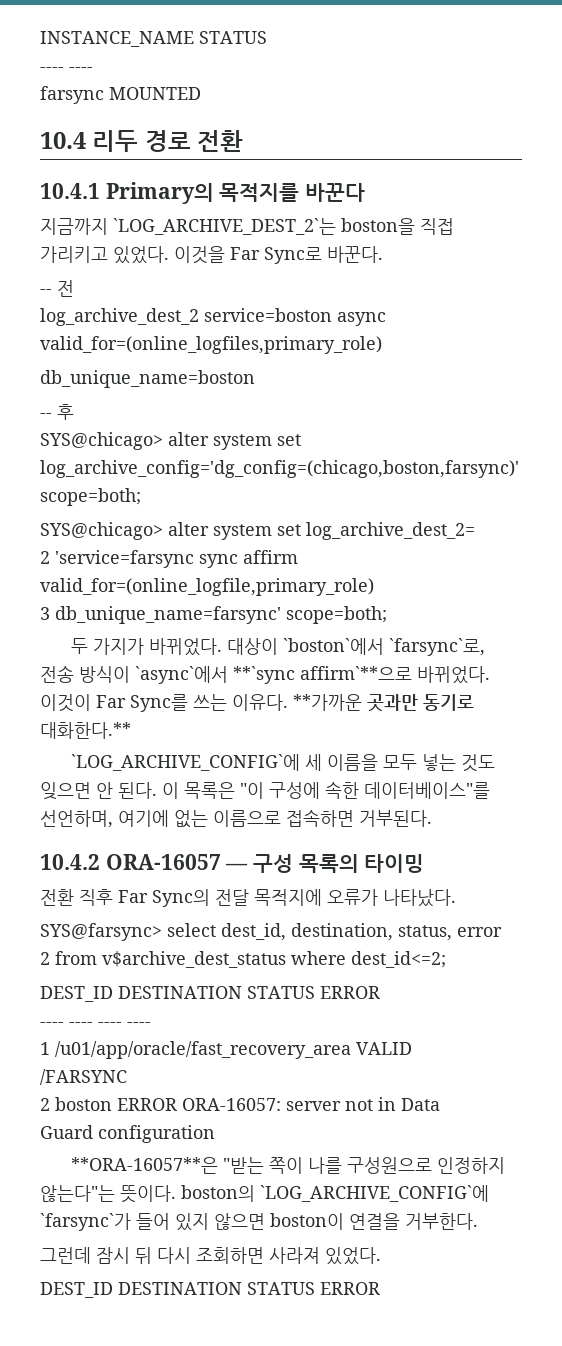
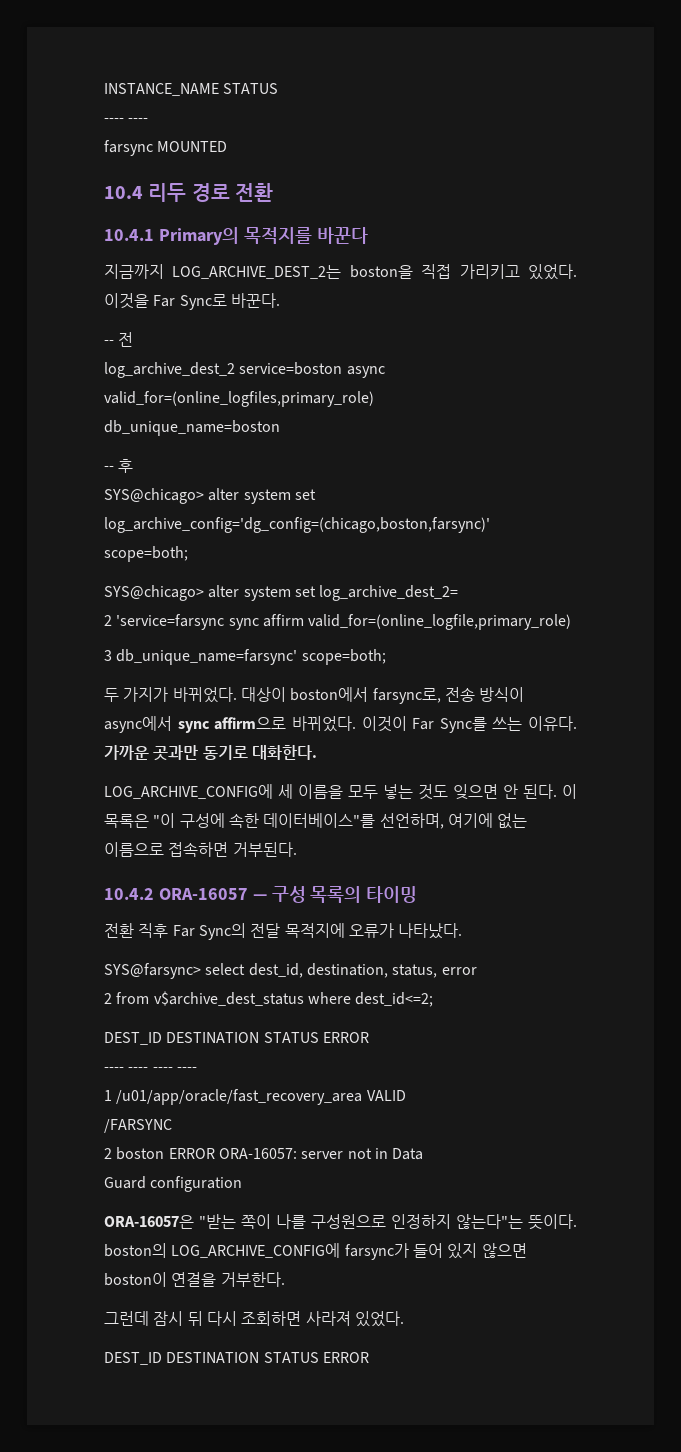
- 지금까지 `LOG_ARCHIVE_DEST_2`는 boston을 직접 가리키고 있었다.
+ 지금까지 LOG_ARCHIVE_DEST_2는 boston을 직접 가리키고 있었다.
- 대상이 `boston`에서 `farsync`로, 전송 방식이 `async`에서 **`sync affirm`**으로 바뀌었다.
+ 대상이 boston에서 farsync로, 전송 방식이 async에서 sync affirm으로 바뀌었다.
- **가까운 곳과만 동기로 대화한다.**
- `LOG_ARCHIVE_CONFIG`에 세 이름을 모두 넣는 것도 잊으면 안 된다.
+ 가까운 곳과만 동기로 대화한다.
+ LOG_ARCHIVE_CONFIG에 세 이름을 모두 넣는 것도 잊으면 안 된다.
- **ORA-16057**은 "받는 쪽이 나를 구성원으로 인정하지 않는다"는 뜻이다. boston의 `LOG_ARCHIVE_CONFIG`에 `farsync`가 들어 있지 않으면 boston이 연결을 거부한다.
+ ORA-16057은 "받는 쪽이 나를 구성원으로 인정하지 않는다"는 뜻이다. boston의 LOG_ARCHIVE_CONFIG에 farsync가 들어 있지 않으면 boston이 연결을 거부한다.

